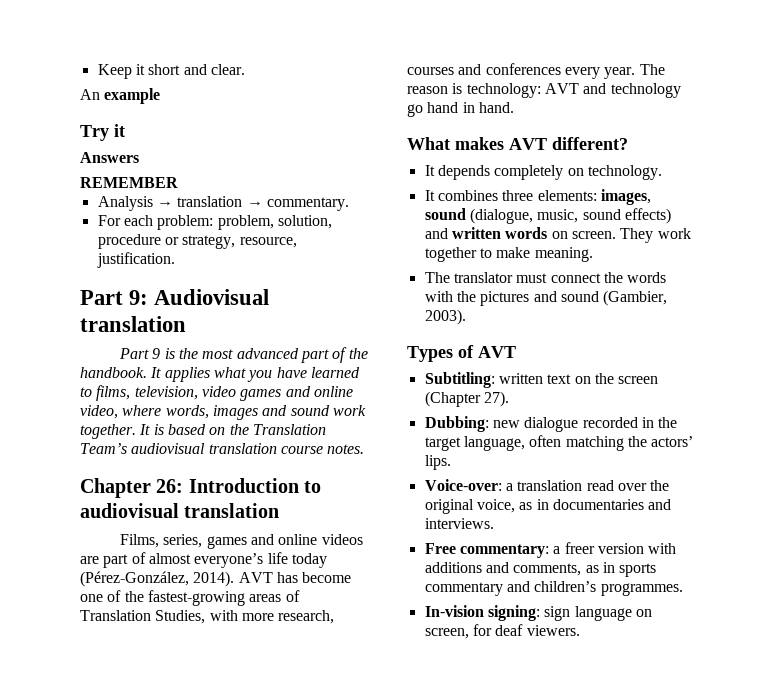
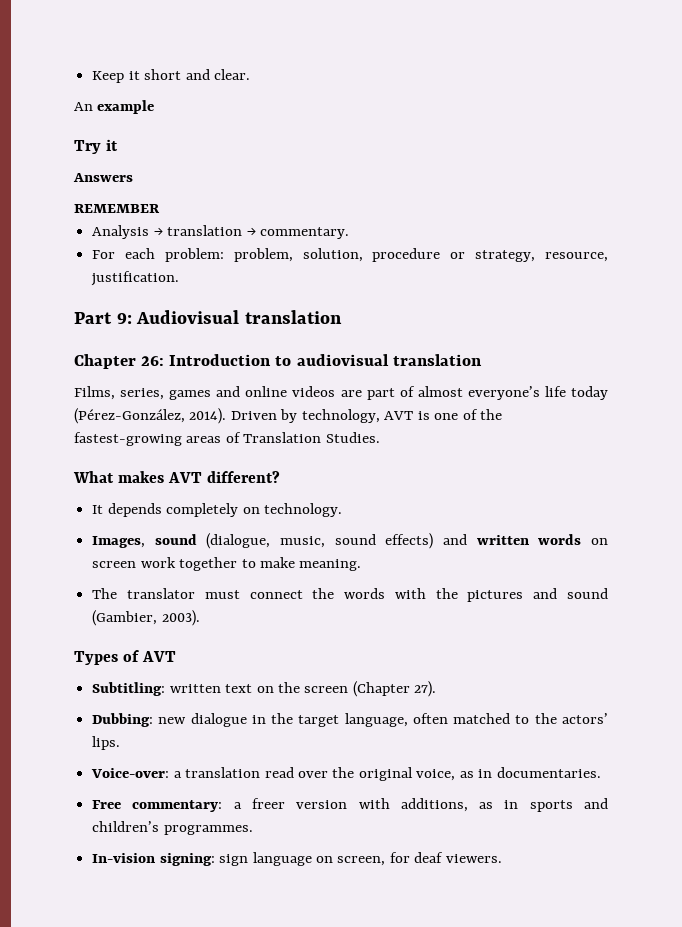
- Part 9 is the most advanced part of the handbook. It applies what you have learned to films, television, video games and online video, where words, images and sound work together. It is based on the Translation Team’s audiovisual translation course notes.
- AVT has become one of the fastest-growing areas of Translation Studies, with more research, courses and conferences every year. The reason is technology: AVT and technology go hand in hand.
+ Driven by technology, AVT is one of the fastest-growing areas of Translation Studies.
- It combines three elements: images, sound (dialogue, music, sound effects) and written words on screen. They work together to make meaning.
+ Images, sound (dialogue, music, sound effects) and written words on screen work together to make meaning.
- Dubbing: new dialogue recorded in the target language, often matching the actors’ lips.
+ Dubbing: new dialogue in the target language, often matched to the actors’ lips.
- Voice-over: a translation read over the original voice, as in documentaries and interviews.
+ Voice-over: a translation read over the original voice, as in documentaries.
- Free commentary: a freer version with additions and comments, as in sports commentary and children’s programmes.
+ Free commentary: a freer version with additions, as in sports and children’s programmes.

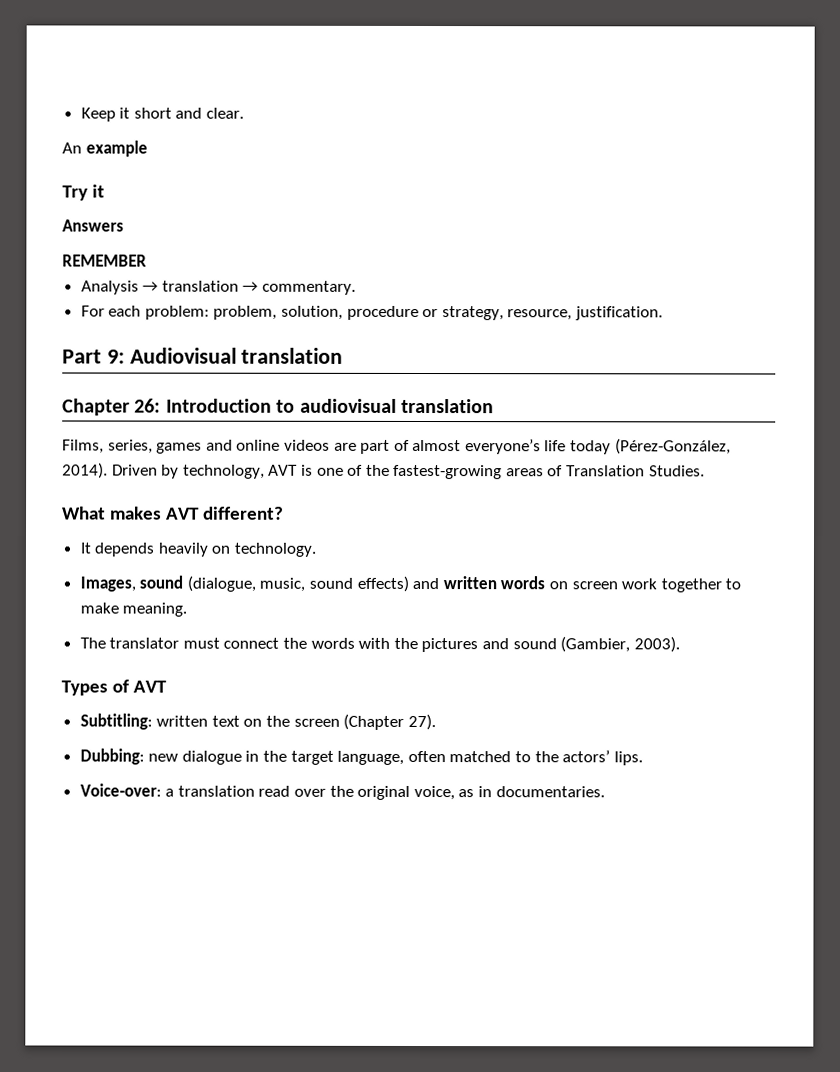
- It depends completely on technology.
+ It depends heavily on technology.
- Free commentary: a freer version with additions, as in sports and children’s programmes.
- In-vision signing: sign language on screen, for deaf viewers.

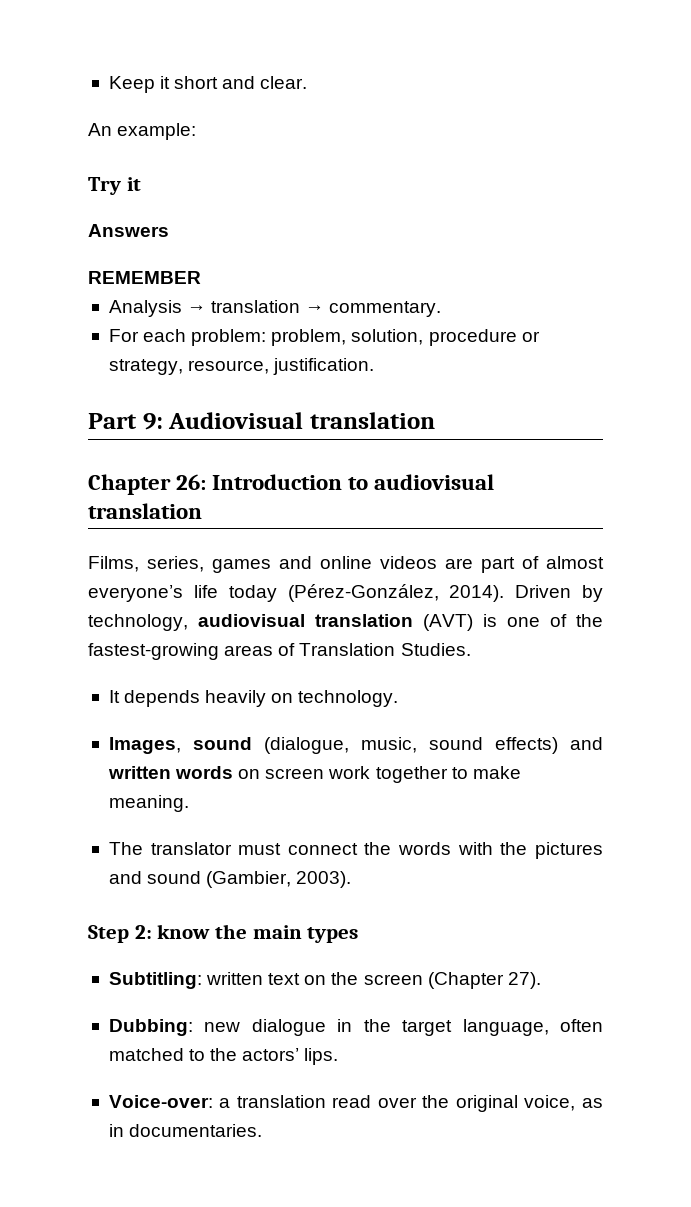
- An example
+ An example:
- Driven by technology, AVT is one of the fastest-growing areas of Translation Studies.
+ Driven by technology, audiovisual translation (AVT) is one of the fastest-growing areas of Translation Studies.
- What makes AVT different?
- Types of AVT
+ Step 2: know the main types

